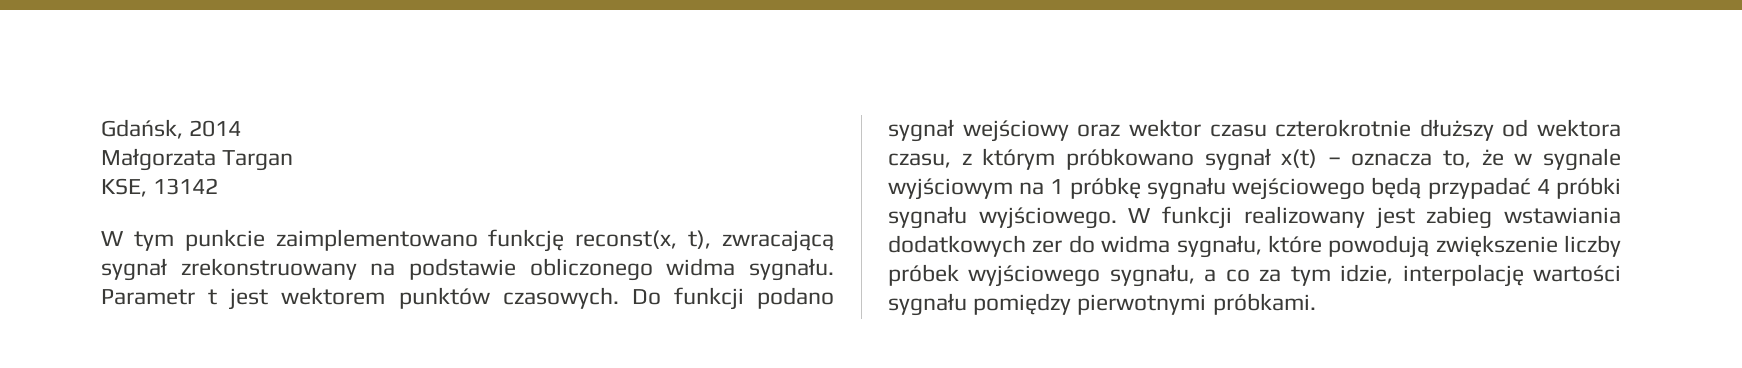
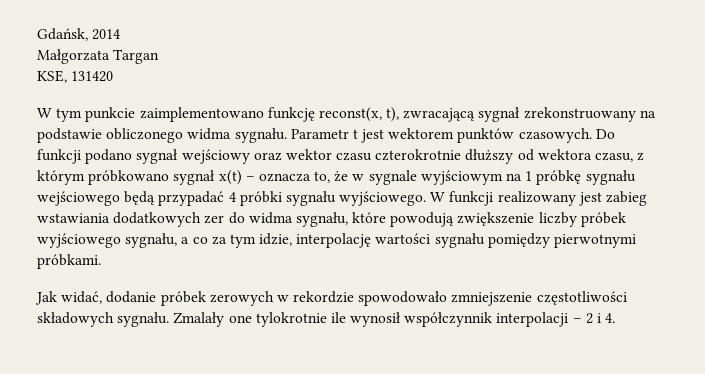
- KSE, 13142
+ KSE, 131420
+ Jak widać, dodanie próbek zerowych w rekordzie spowodowało zmniejszenie częstotliwości składowych sygnału. Zmalały one tylokrotnie ile wynosił współczynnik interpolacji – 2 i 4.

